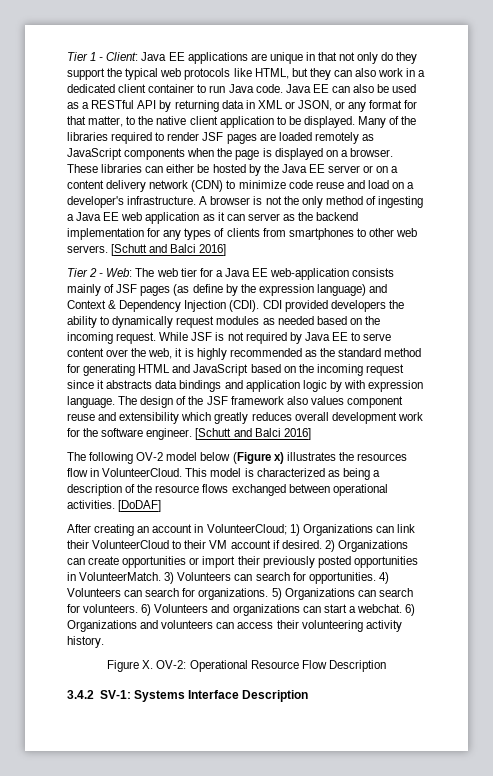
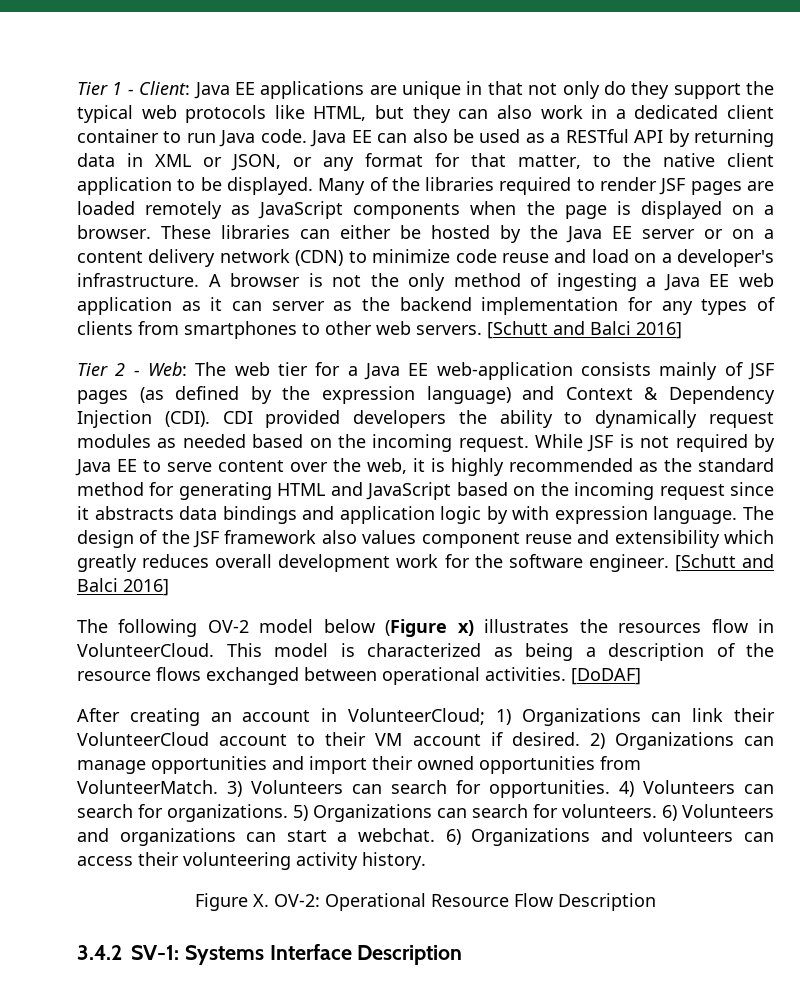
- Tier 2 - Web: The web tier for a Java EE web-application consists mainly of JSF pages (as define by the expression language) and Context & Dependency Injection (CDI).
+ Tier 2 - Web: The web tier for a Java EE web-application consists mainly of JSF pages (as defined by the expression language) and Context & Dependency Injection (CDI).
- After creating an account in VolunteerCloud; 1) Organizations can link their VolunteerCloud to their VM account if desired.
+ After creating an account in VolunteerCloud; 1) Organizations can link their VolunteerCloud account to their VM account if desired.
- 2) Organizations can create opportunities or import their previously posted opportunities in VolunteerMatch.
+ 2) Organizations can manage opportunities and import their owned opportunities from VolunteerMatch.

